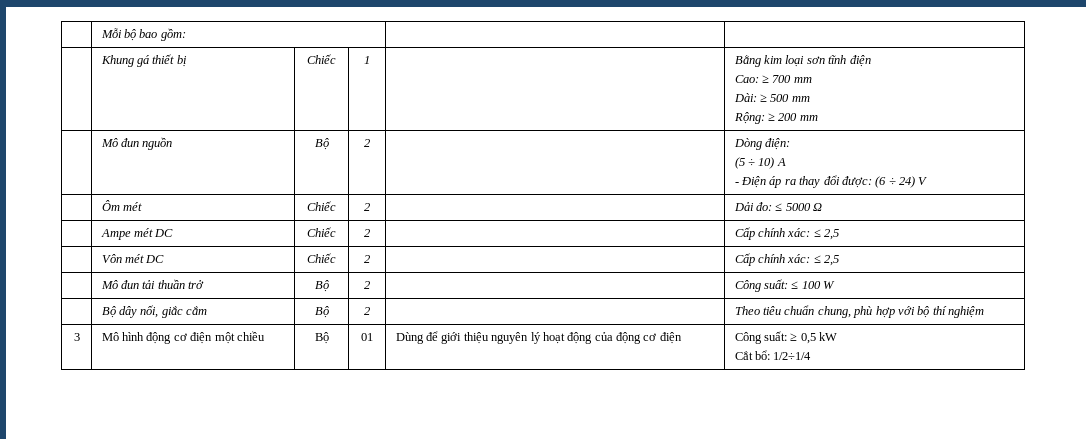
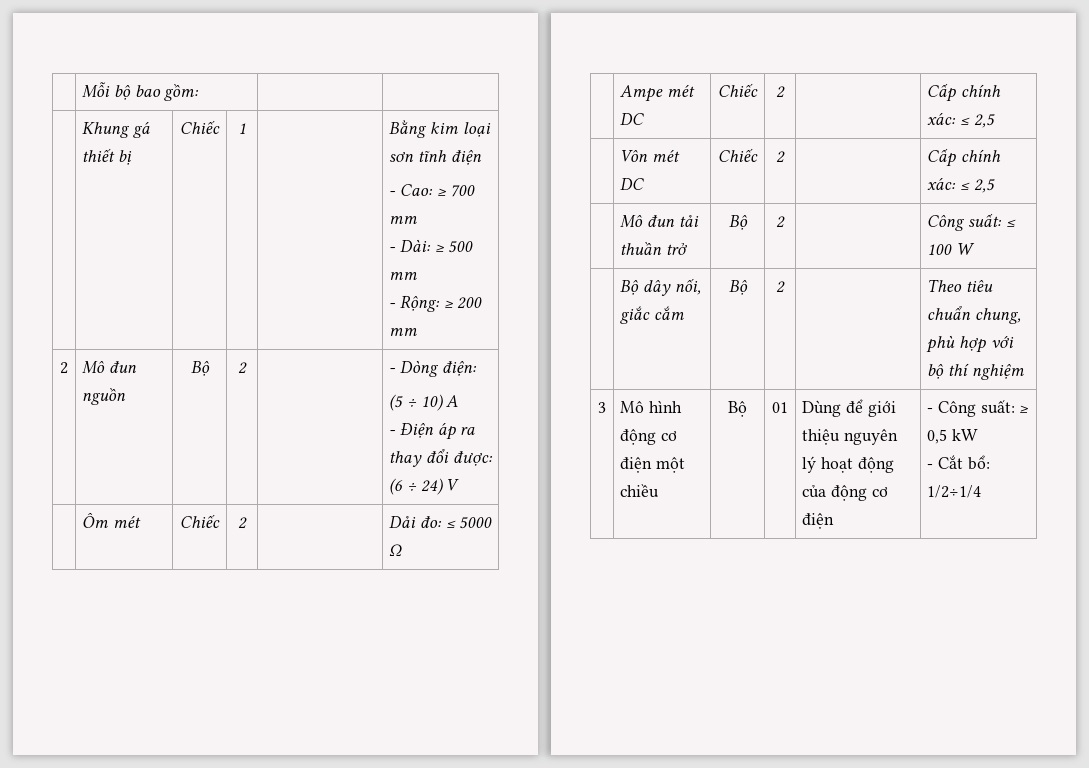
  | Khung gá thiết bị | Chiếc | 1 | | Bằng kim loại sơn tĩnh điện
- Cao: ≥ 700 mm
- Dài: ≥ 500 mm
- Rộng: ≥ 200 mm
+ - Cao: ≥ 700 mm
+ - Dài: ≥ 500 mm
+ - Rộng: ≥ 200 mm
- | Mô đun nguồn | Bộ | 2 | | Dòng điện:
+ 2 | Mô đun nguồn | Bộ | 2 | | - Dòng điện:
- 3 | Mô hình động cơ điện một chiều | Bộ | 01 | Dùng để giới thiệu nguyên lý hoạt động của động cơ điện | Công suất: ≥ 0,5 kW
- Cắt bổ: 1/2÷1/4
+ 3 | Mô hình động cơ điện một chiều | Bộ | 01 | Dùng để giới thiệu nguyên lý hoạt động của động cơ điện | - Công suất: ≥ 0,5 kW
+ - Cắt bổ: 1/2÷1/4

